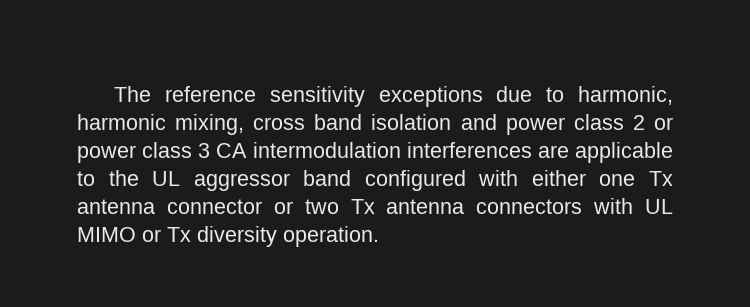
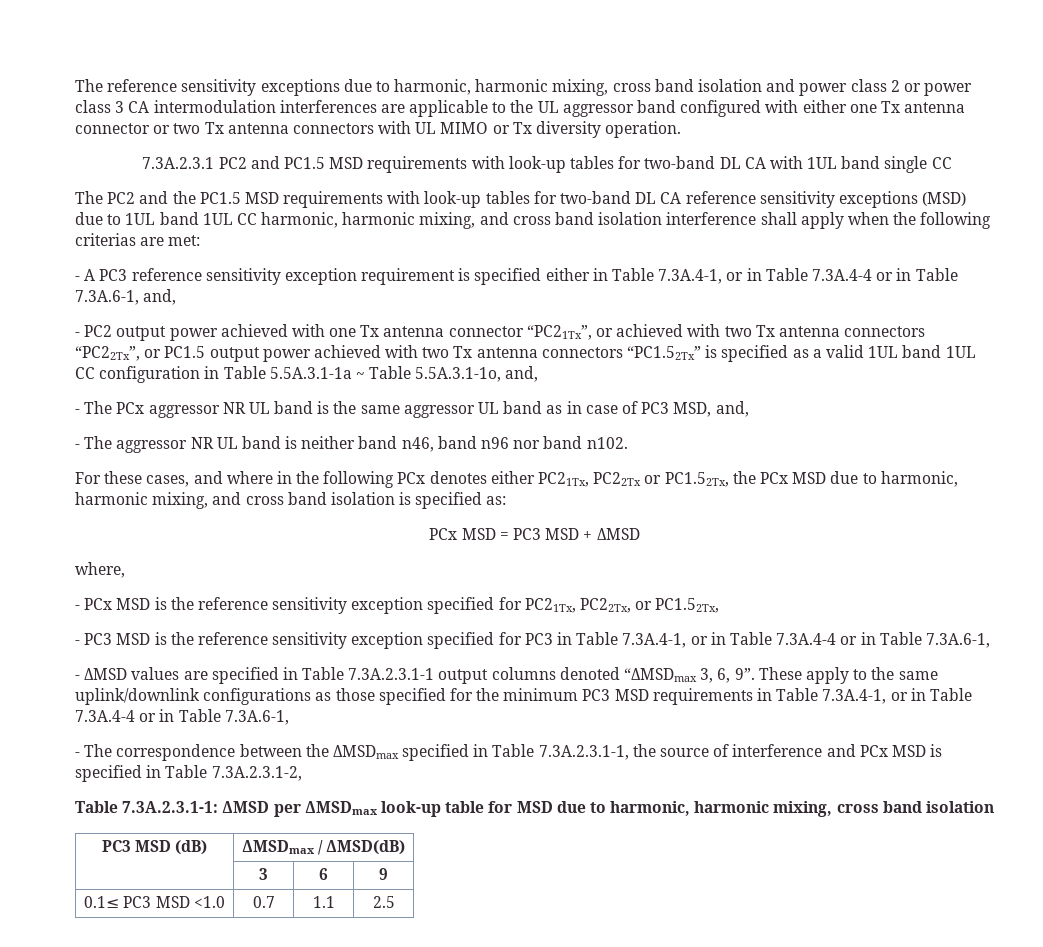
+ 7.3A.2.3.1 PC2 and PC1.5 MSD requirements with look-up tables for two-band DL CA with 1UL band single CC
+ The PC2 and the PC1.5 MSD requirements with look-up tables for two-band DL CA reference sensitivity exceptions (MSD) due to 1UL band 1UL CC harmonic, harmonic mixing, and cross band isolation interference shall apply when the following criterias are met:
+ - A PC3 reference sensitivity exception requirement is specified either in Table 7.3A.4-1, or in Table 7.3A.4-4 or in Table 7.3A.6-1, and,
+ - PC2 output power achieved with one Tx antenna connector “PC21Tx”, or achieved with two Tx antenna connectors “PC22Tx”, or PC1.5 output power achieved with two Tx antenna connectors “PC1.52Tx” is specified as a valid 1UL band 1UL CC configuration in Table 5.5A.3.1-1a ~ Table 5.5A.3.1-1o, and,
+ - The PCx aggressor NR UL band is the same aggressor UL band as in case of PC3 MSD, and,
+ - The aggressor NR UL band is neither band n46, band n96 nor band n102.
+ For these cases, and where in the following PCx denotes either PC21Tx, PC22Tx or PC1.52Tx, the PCx MSD due to harmonic, harmonic mixing, and cross band isolation is specified as:
+ PCx MSD = PC3 MSD + ΔMSD
+ where,
+ - PCx MSD is the reference sensitivity exception specified for PC21Tx, PC22Tx, or PC1.52Tx,
+ - PC3 MSD is the reference sensitivity exception specified for PC3 in Table 7.3A.4-1, or in Table 7.3A.4-4 or in Table 7.3A.6-1,
+ - ΔMSD values are specified in Table 7.3A.2.3.1-1 output columns denoted “ΔMSDmax 3, 6, 9”. These apply to the same uplink/downlink configurations as those specified for the minimum PC3 MSD requirements in Table 7.3A.4-1, or in Table 7.3A.4-4 or in Table 7.3A.6-1,
+ - The correspondence between the ΔMSDmax specified in Table 7.3A.2.3.1-1, the source of interference and PCx MSD is specified in Table 7.3A.2.3.1-2,
+ Table 7.3A.2.3.1-1: ΔMSD per ΔMSDmax look-up table for MSD due to harmonic, harmonic mixing, cross band isolation
+ PC3 MSD (dB) | ΔMSDmax / ΔMSD(dB)
+ | 3 | 6 | 9
+ 0.1≤ PC3 MSD <1.0 | 0.7 | 1.1 | 2.5

